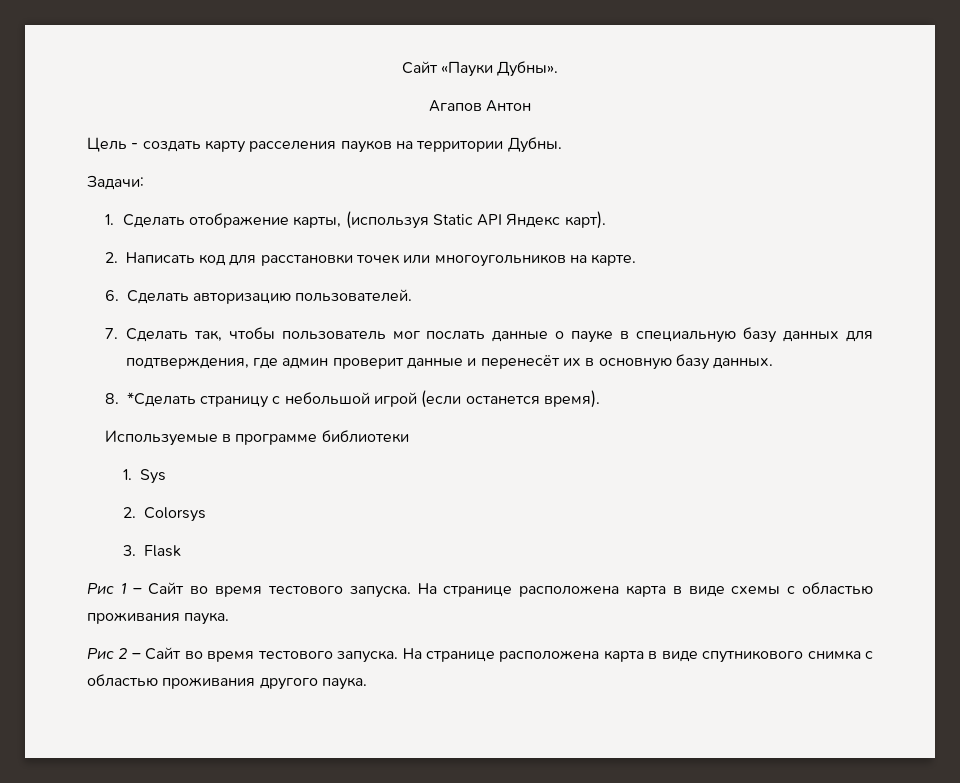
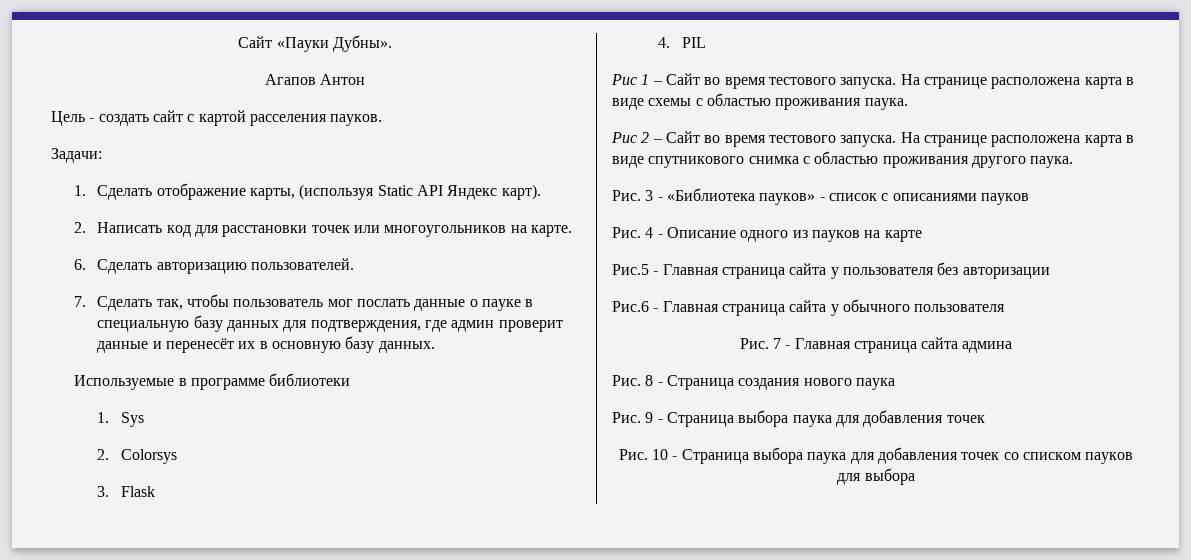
- Цель - создать карту расселения пауков на территории Дубны.
+ Цель - создать сайт с картой расселения пауков.
- 8. *Сделать страницу с небольшой игрой (если останется время).
+ 4. PIL
+ Рис. 3 - «Библиотека пауков» - список с описаниями пауков
+ Рис. 4 - Описание одного из пауков на карте
+ Рис.5 - Главная страница сайта у пользователя без авторизации
+ Рис.6 - Главная страница сайта у обычного пользователя
+ Рис. 7 - Главная страница сайта админа
+ Рис. 8 - Страница создания нового паука
+ Рис. 9 - Страница выбора паука для добавления точек
+ Рис. 10 - Страница выбора паука для добавления точек со списком пауков для выбора

